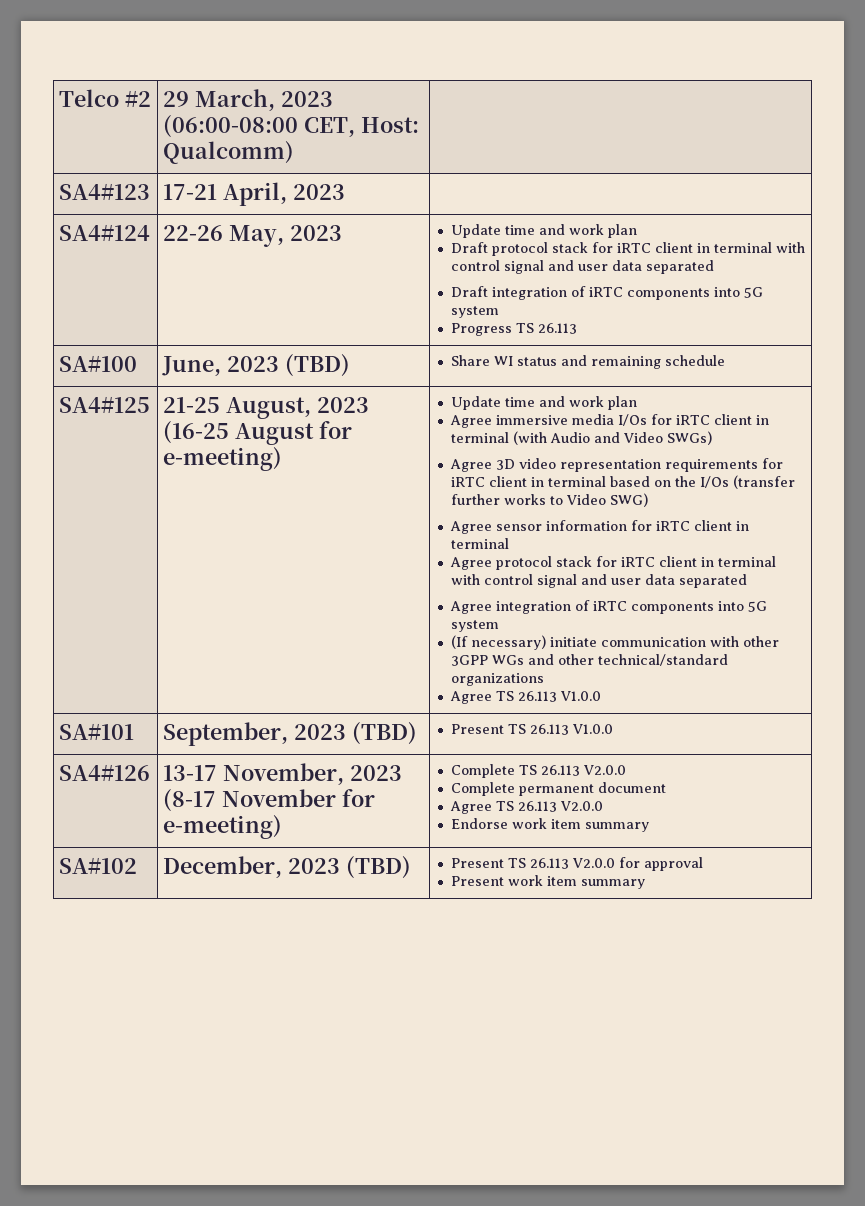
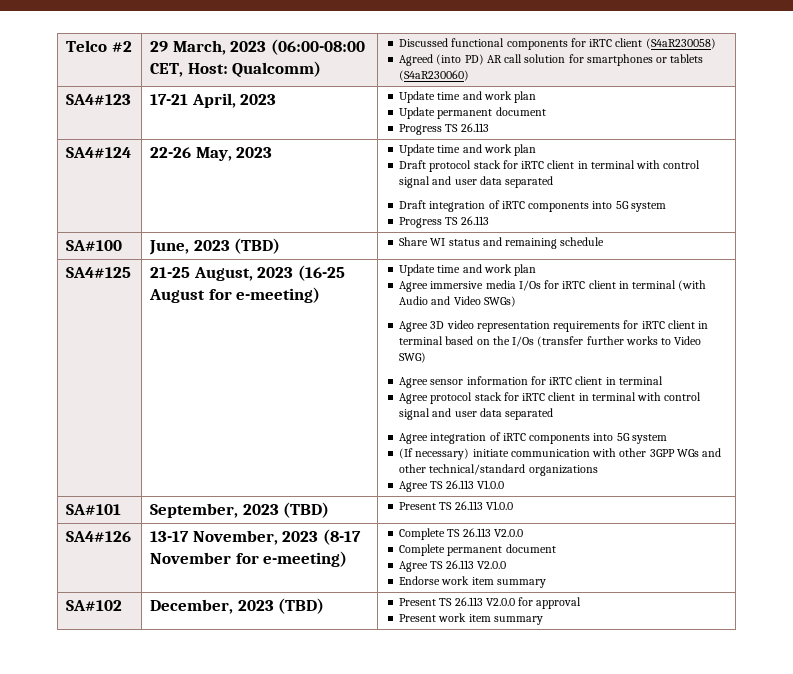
- Telco #2 | 29 March, 2023 (06:00-08:00 CET, Host: Qualcomm) |
- SA4#123 | 17-21 April, 2023 |
+ Telco #2 | 29 March, 2023 (06:00-08:00 CET, Host: Qualcomm) | Discussed functional components for iRTC client (S4aR230058)
+ Agreed (into PD) AR call solution for smartphones or tablets (S4aR230060)
+ SA4#123 | 17-21 April, 2023 | Update time and work plan
+ Update permanent document
+ Progress TS 26.113

